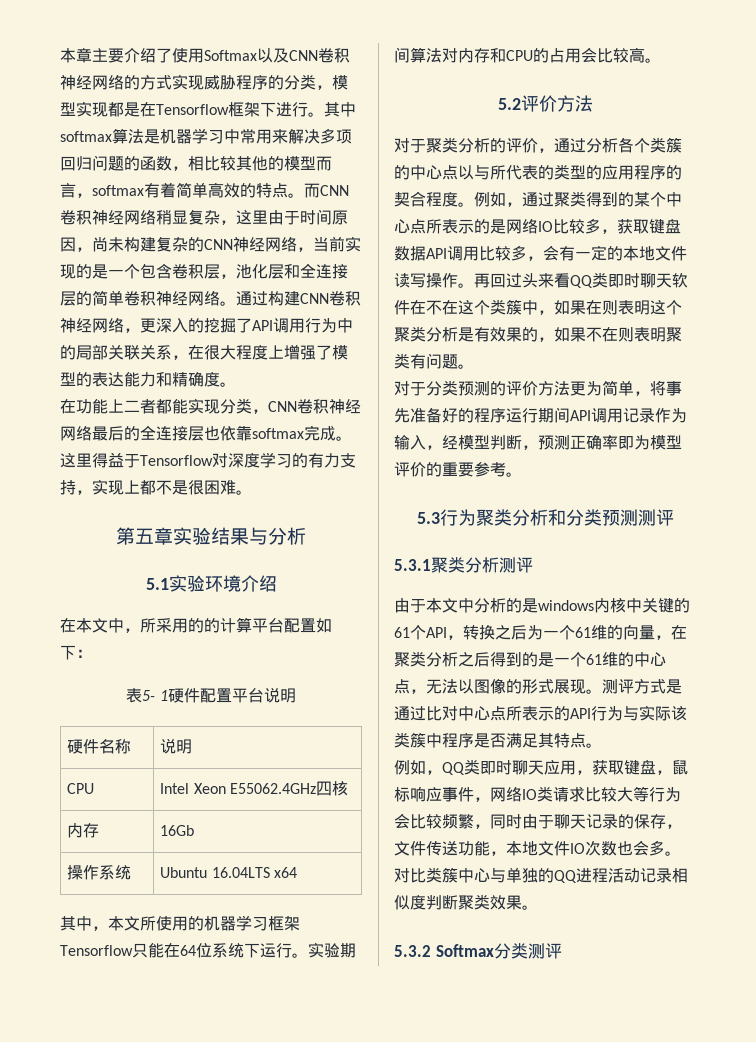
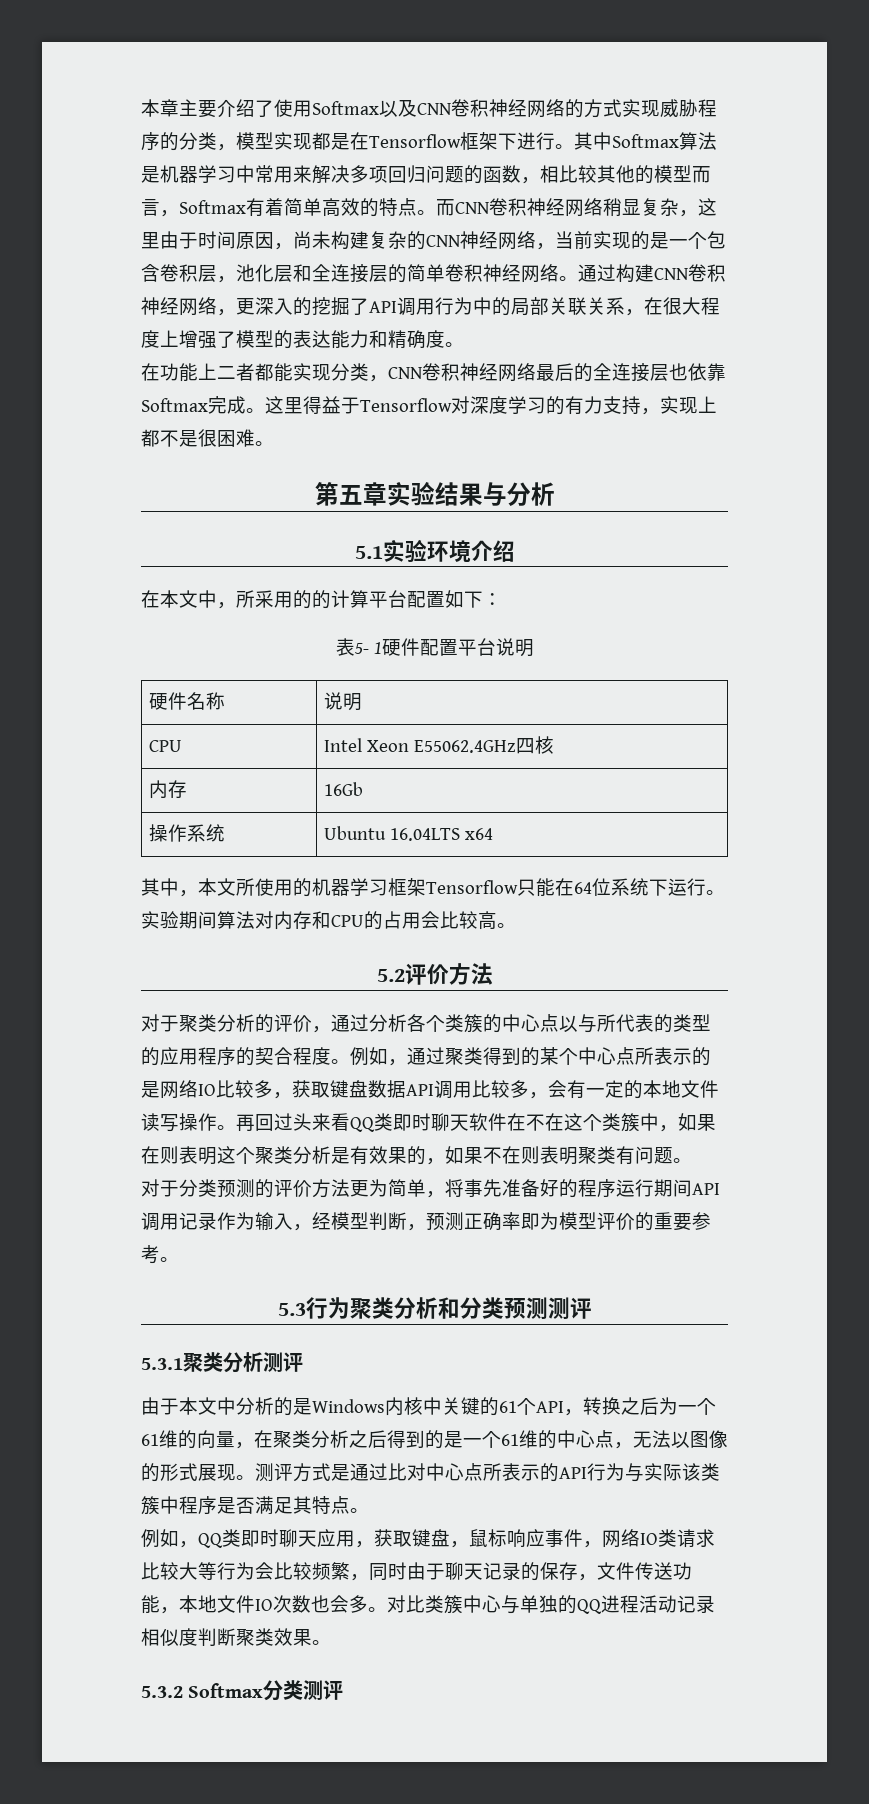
- 其中softmax算法是机器学习中常用来解决多项回归问题的函数，相比较其他的模型而言，softmax有着简单高效的特点。
+ 其中Softmax算法是机器学习中常用来解决多项回归问题的函数，相比较其他的模型而言，Softmax有着简单高效的特点。
- 在功能上二者都能实现分类，CNN卷积神经网络最后的全连接层也依靠softmax完成。
+ 在功能上二者都能实现分类，CNN卷积神经网络最后的全连接层也依靠Softmax完成。
- 由于本文中分析的是windows内核中关键的61个API，转换之后为一个61维的向量，在聚类分析之后得到的是一个61维的中心点，无法以图像的形式展现。
+ 由于本文中分析的是Windows内核中关键的61个API，转换之后为一个61维的向量，在聚类分析之后得到的是一个61维的中心点，无法以图像的形式展现。

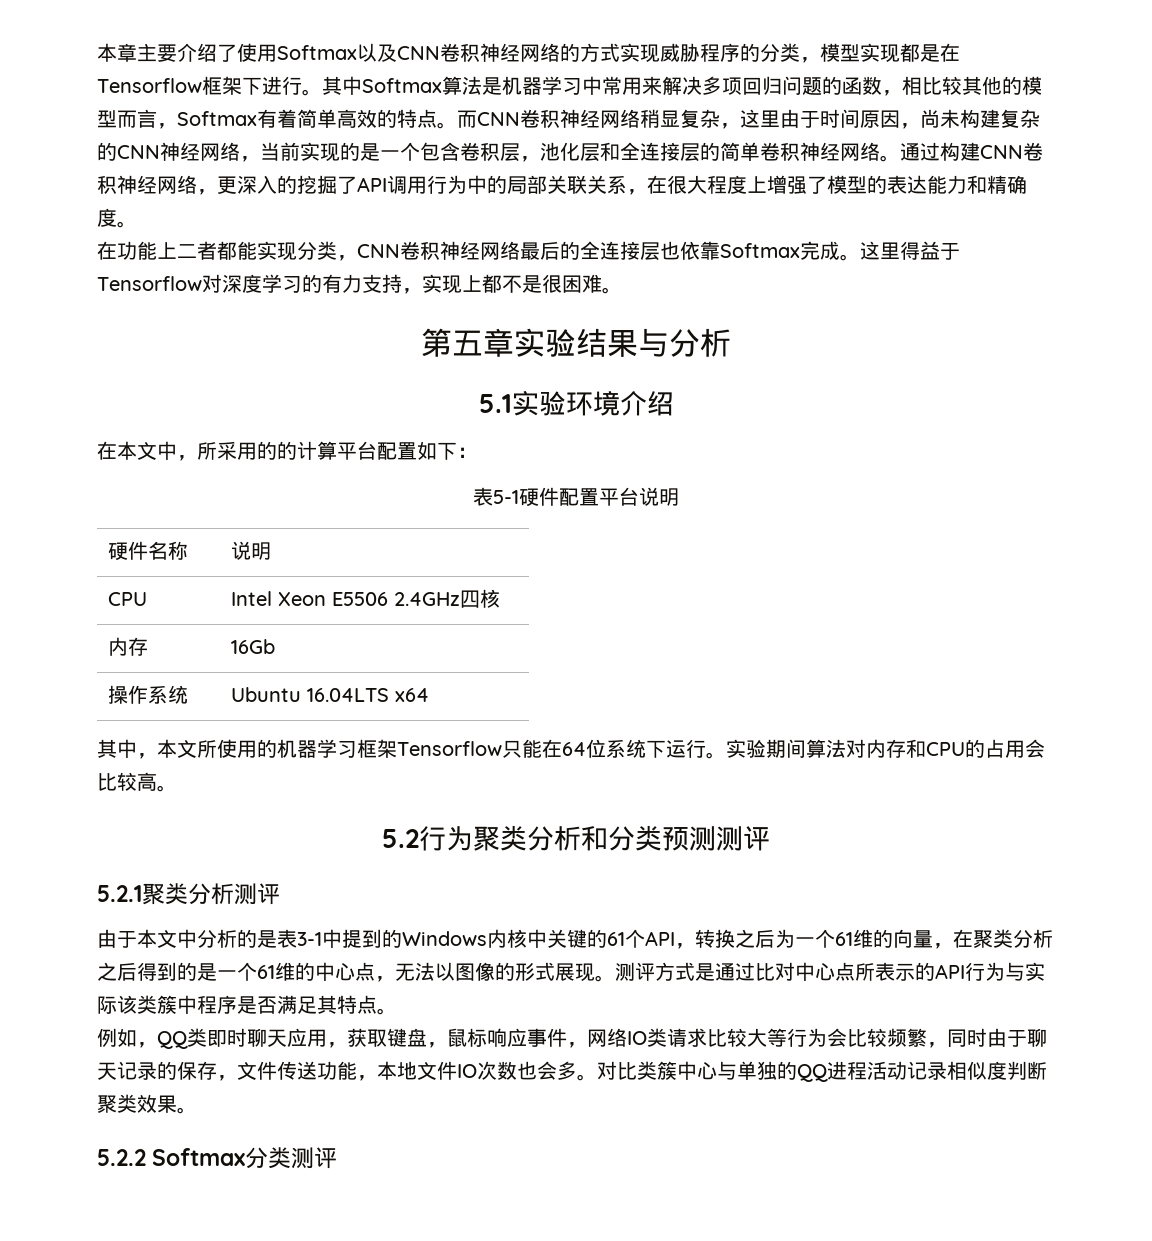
- 表5- 1硬件配置平台说明
+ 表5-1硬件配置平台说明
- CPU | Intel Xeon E55062.4GHz四核
+ CPU | Intel Xeon E5506 2.4GHz四核
- 5.2评价方法
- 对于聚类分析的评价，通过分析各个类簇的中心点以与所代表的类型的应用程序的契合程度。例如，通过聚类得到的某个中心点所表示的是网络IO比较多，获取键盘数据API调用比较多，会有一定的本地文件读写操作。再回过头来看QQ类即时聊天软件在不在这个类簇中，如果在则表明这个聚类分析是有效果的，如果不在则表明聚类有问题。
- 对于分类预测的评价方法更为简单，将事先准备好的程序运行期间API调用记录作为输入，经模型判断，预测正确率即为模型评价的重要参考。
- 5.3行为聚类分析和分类预测测评
+ 5.2行为聚类分析和分类预测测评
- 5.3.1聚类分析测评
+ 5.2.1聚类分析测评
- 由于本文中分析的是Windows内核中关键的61个API，转换之后为一个61维的向量，在聚类分析之后得到的是一个61维的中心点，无法以图像的形式展现。
+ 由于本文中分析的是表3-1中提到的Windows内核中关键的61个API，转换之后为一个61维的向量，在聚类分析之后得到的是一个61维的中心点，无法以图像的形式展现。
- 5.3.2 Softmax分类测评
+ 5.2.2 Softmax分类测评

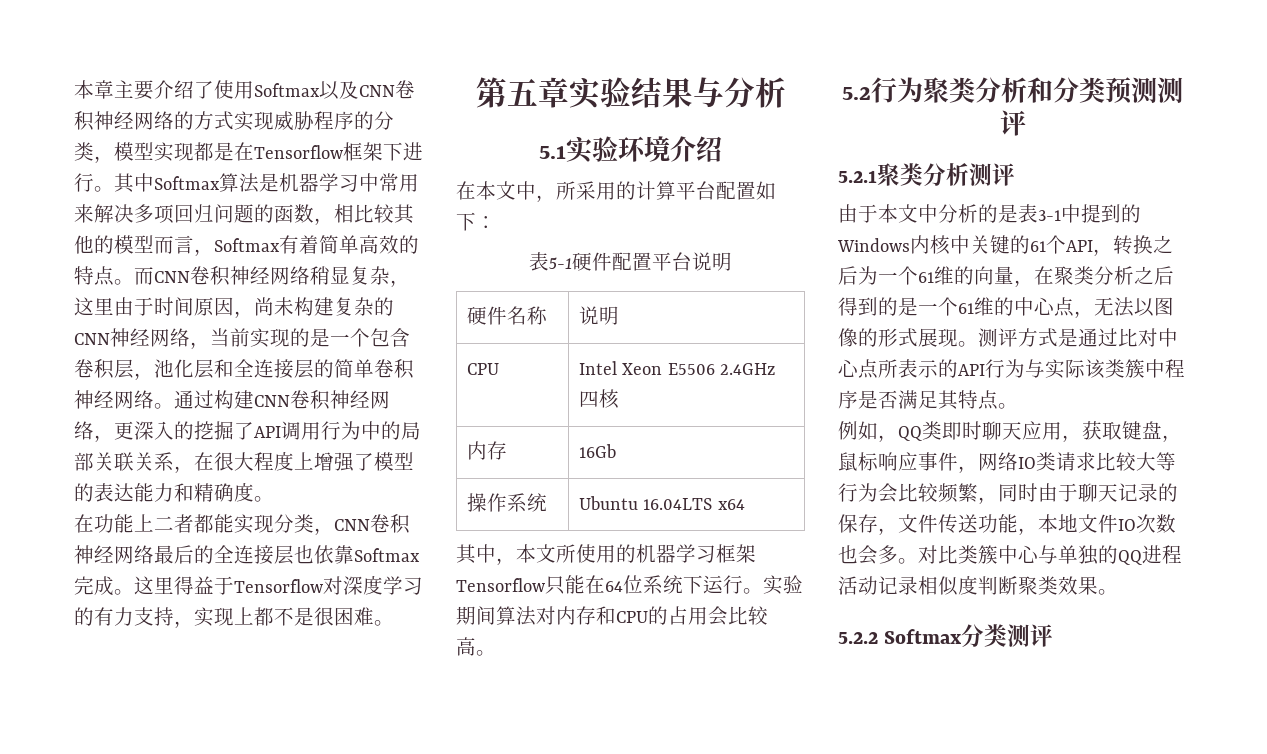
- 在本文中，所采用的的计算平台配置如下：
+ 在本文中，所采用的计算平台配置如下：

